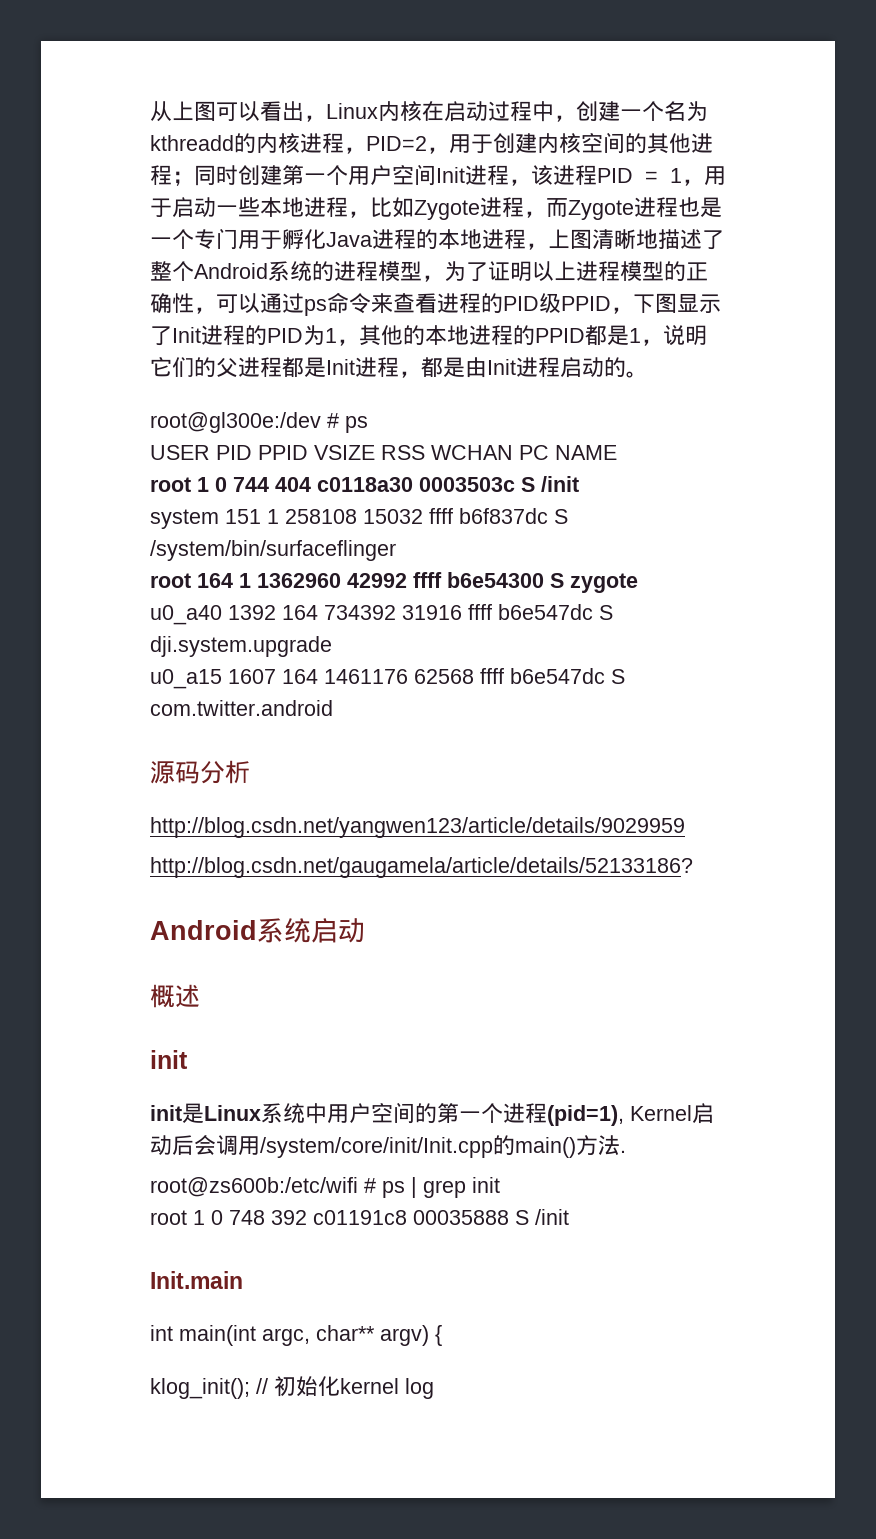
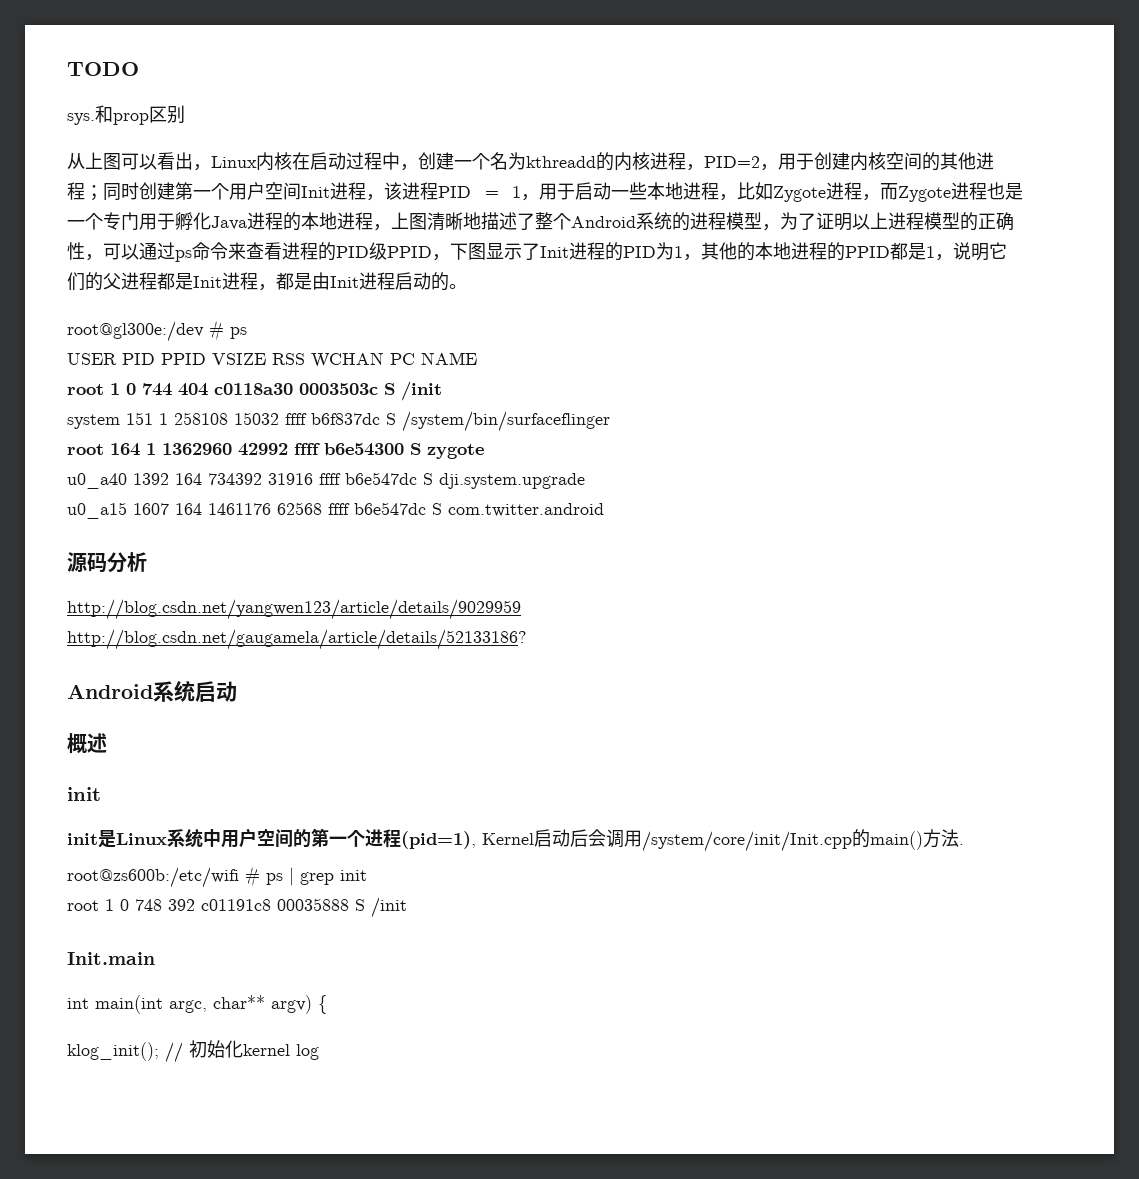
+ TODO
+ sys.和prop区别

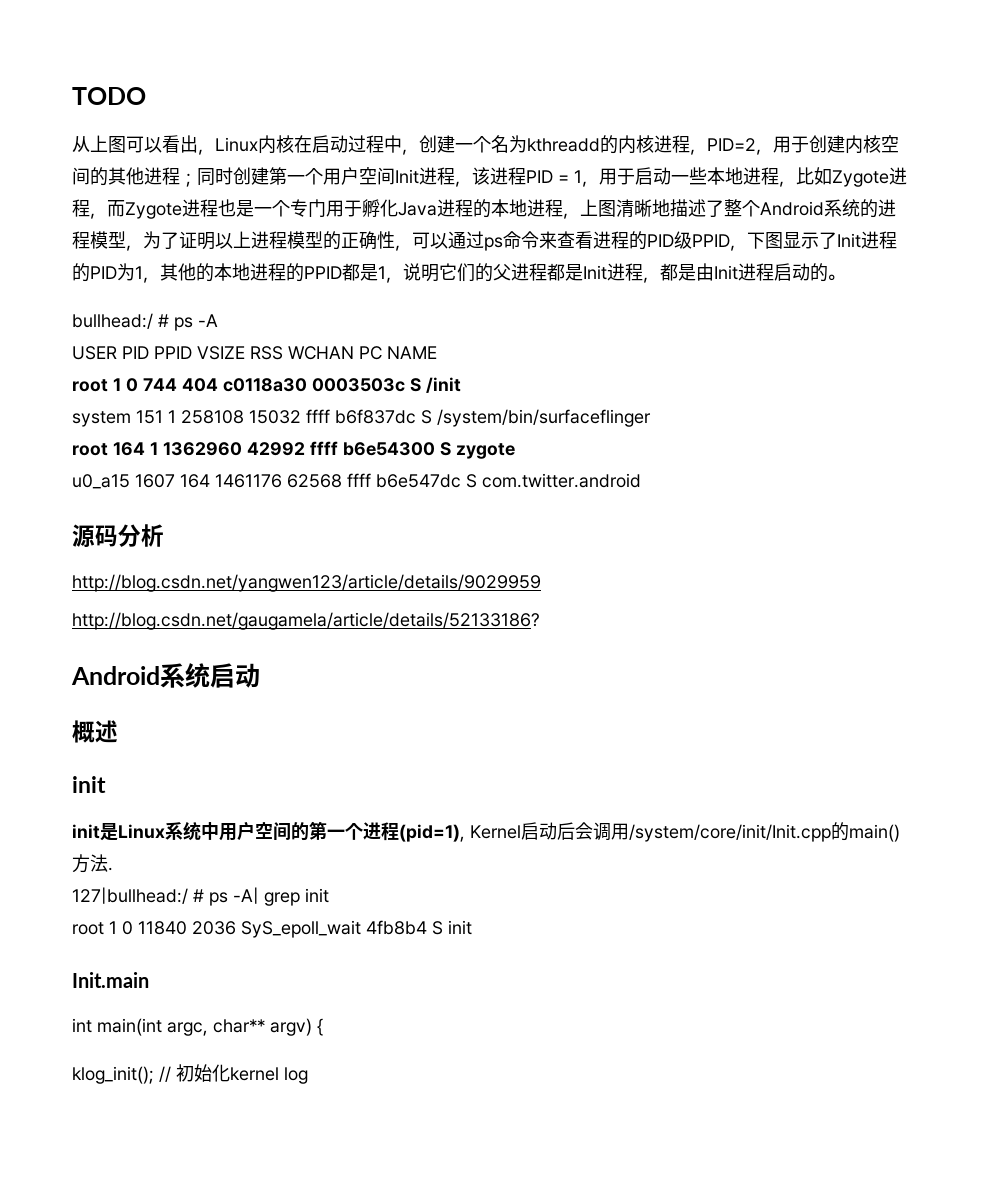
- sys.和prop区别
- root@gl300e:/dev # ps
+ bullhead:/ # ps -A
- u0_a40 1392 164 734392 31916 ffff b6e547dc S dji.system.upgrade
- root@zs600b:/etc/wifi # ps | grep init
+ 127|bullhead:/ # ps -A| grep init
- root 1 0 748 392 c01191c8 00035888 S /init
+ root 1 0 11840 2036 SyS_epoll_wait 4fb8b4 S init

